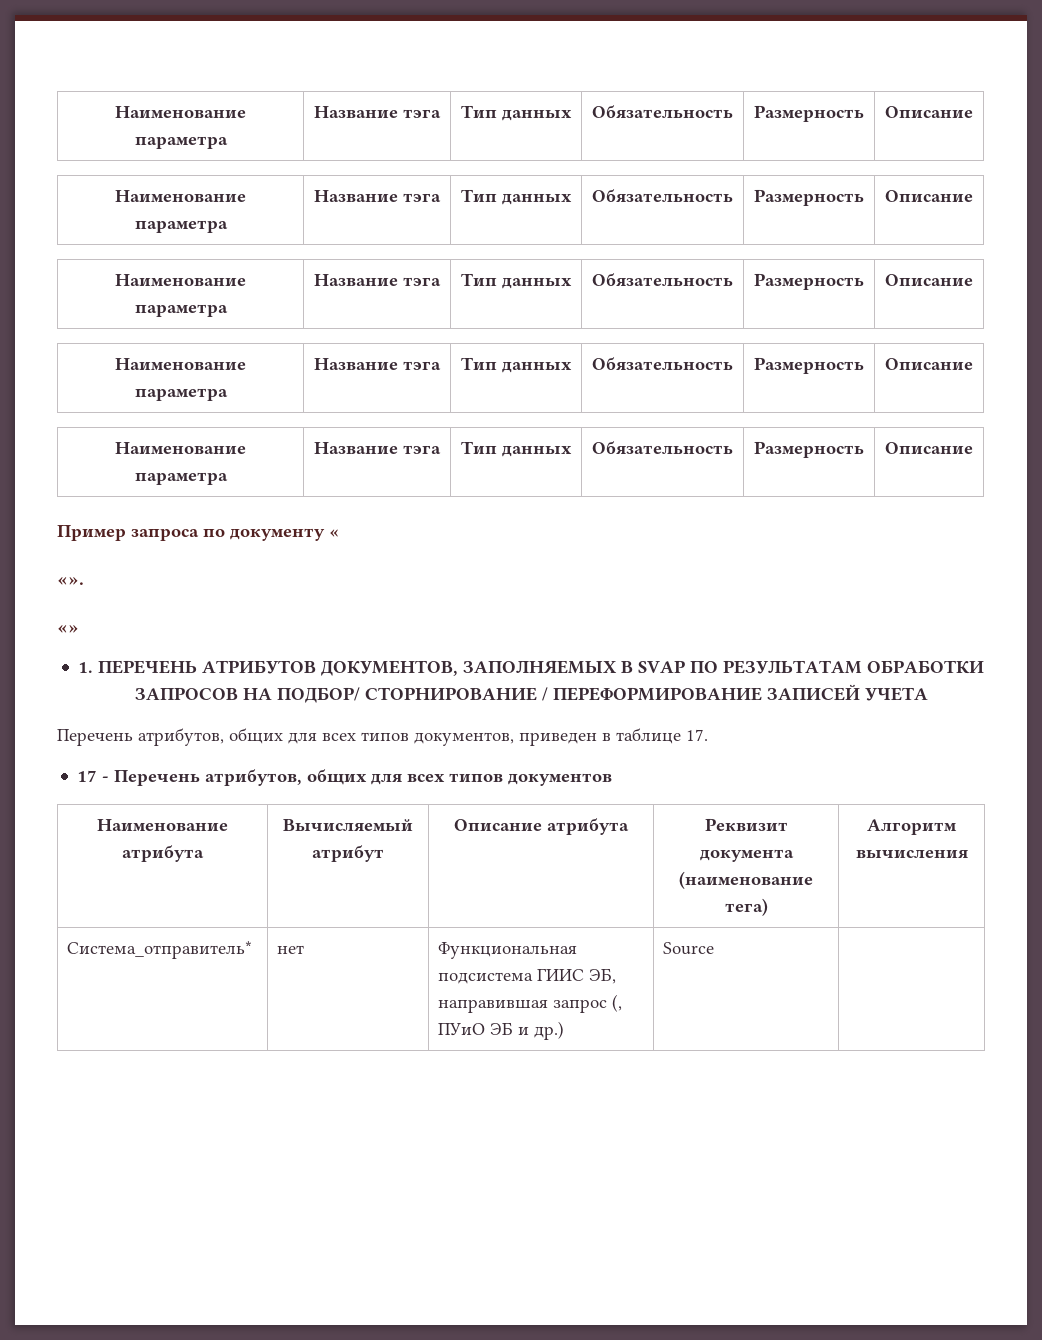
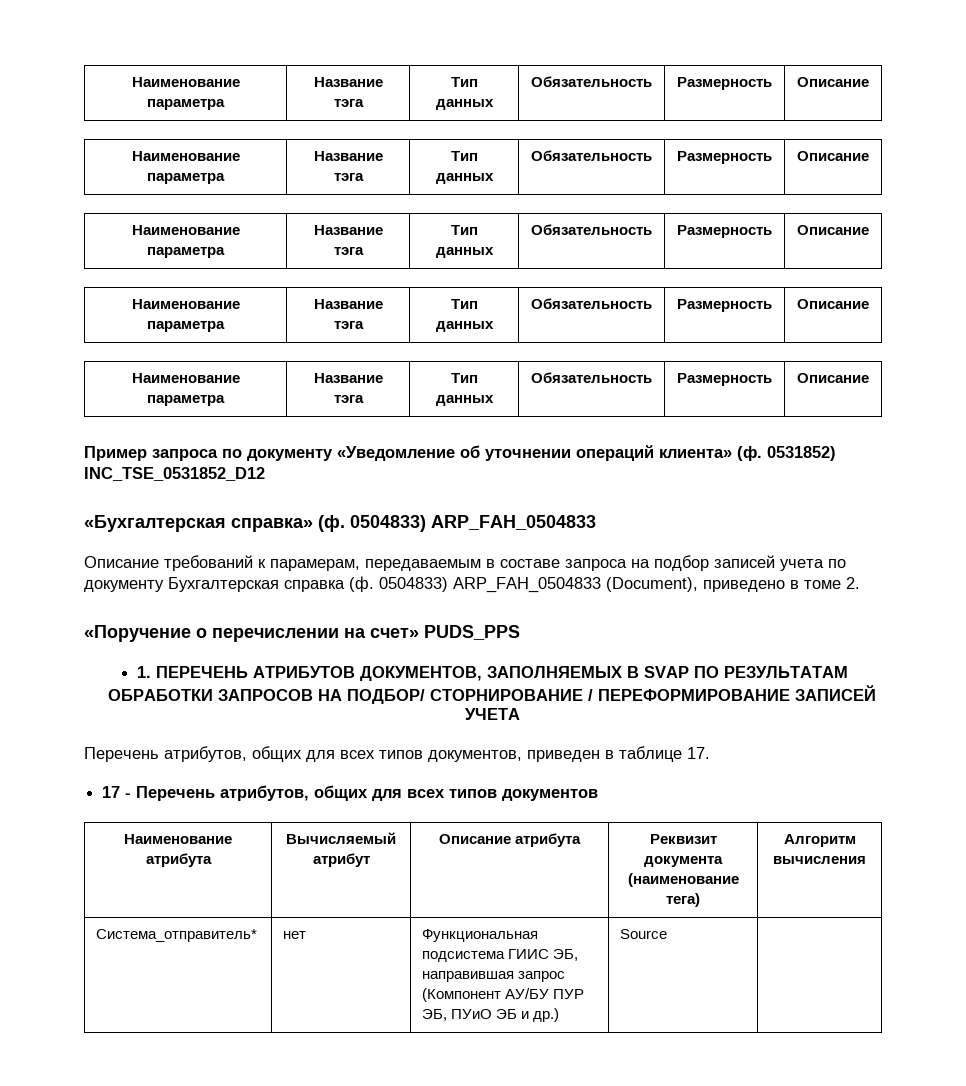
- Пример запроса по документу «
- «».
- «»
+ Пример запроса по документу «Уведомление об уточнении операций клиента» (ф. 0531852) INC_TSE_0531852_D12
+ «Бухгалтерская справка» (ф. 0504833) ARP_FAH_0504833
+ Описание требований к парамерам, передаваемым в составе запроса на подбор записей учета по документу Бухгалтерская справка (ф. 0504833) ARP_FAH_0504833 (Document), приведено в томе 2.
+ «Поручение о перечислении на счет» PUDS_PPS
- Система_отправитель* | нет | Функциональная подсистема ГИИС ЭБ, направившая запрос (, ПУиО ЭБ и др.) | Source |
+ Система_отправитель* | нет | Функциональная подсистема ГИИС ЭБ, направившая запрос (Компонент АУ/БУ ПУР ЭБ, ПУиО ЭБ и др.) | Source |

